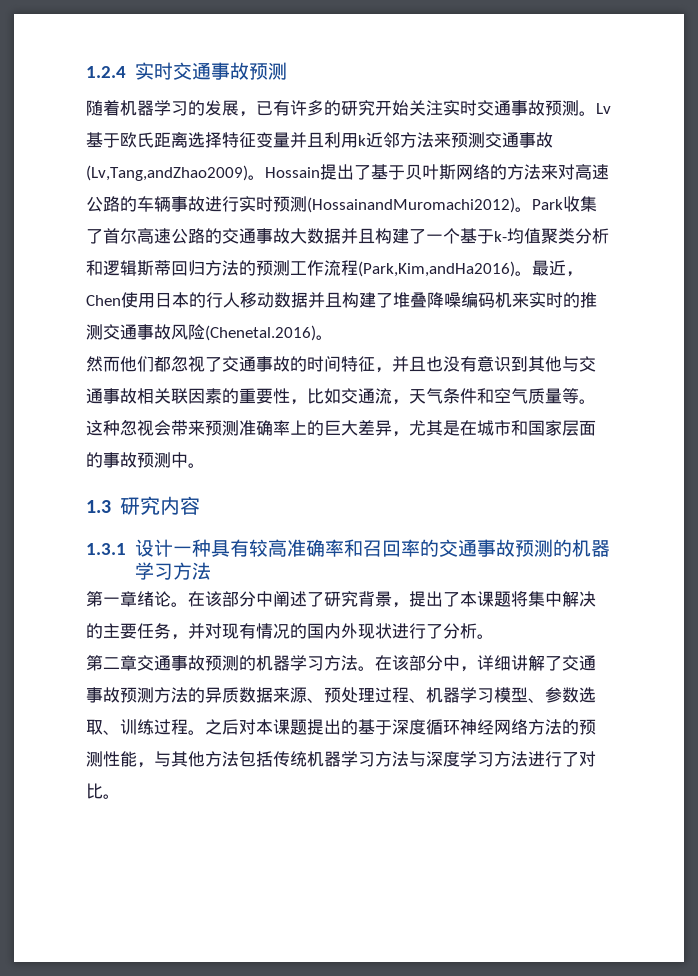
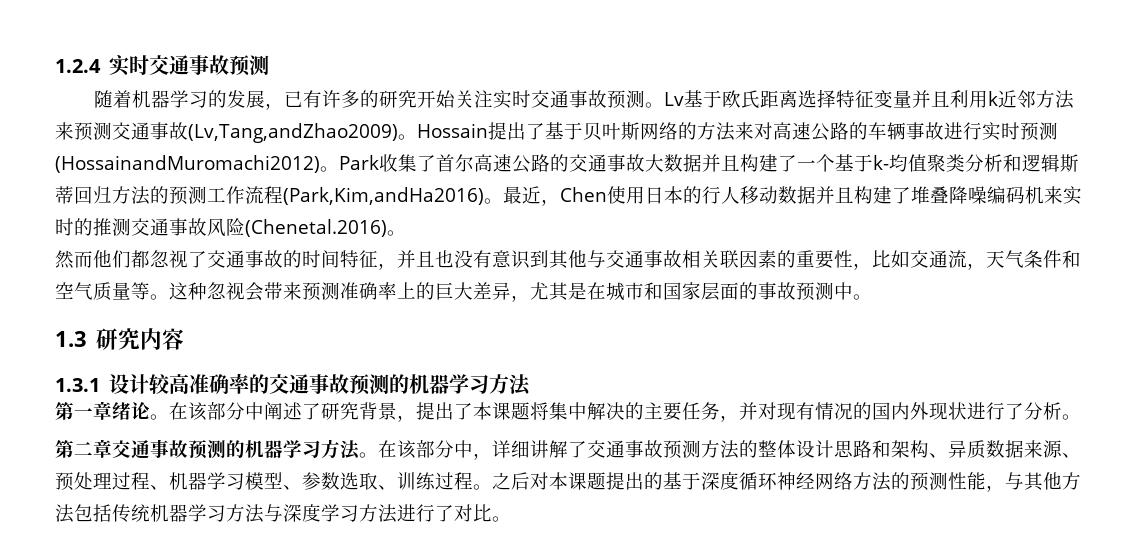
- 1.3.1设计一种具有较高准确率和召回率的交通事故预测的机器学习方法
+ 1.3.1设计较高准确率的交通事故预测的机器学习方法
- 在该部分中，详细讲解了交通事故预测方法的异质数据来源、预处理过程、机器学习模型、参数选取、训练过程。
+ 在该部分中，详细讲解了交通事故预测方法的整体设计思路和架构、异质数据来源、预处理过程、机器学习模型、参数选取、训练过程。

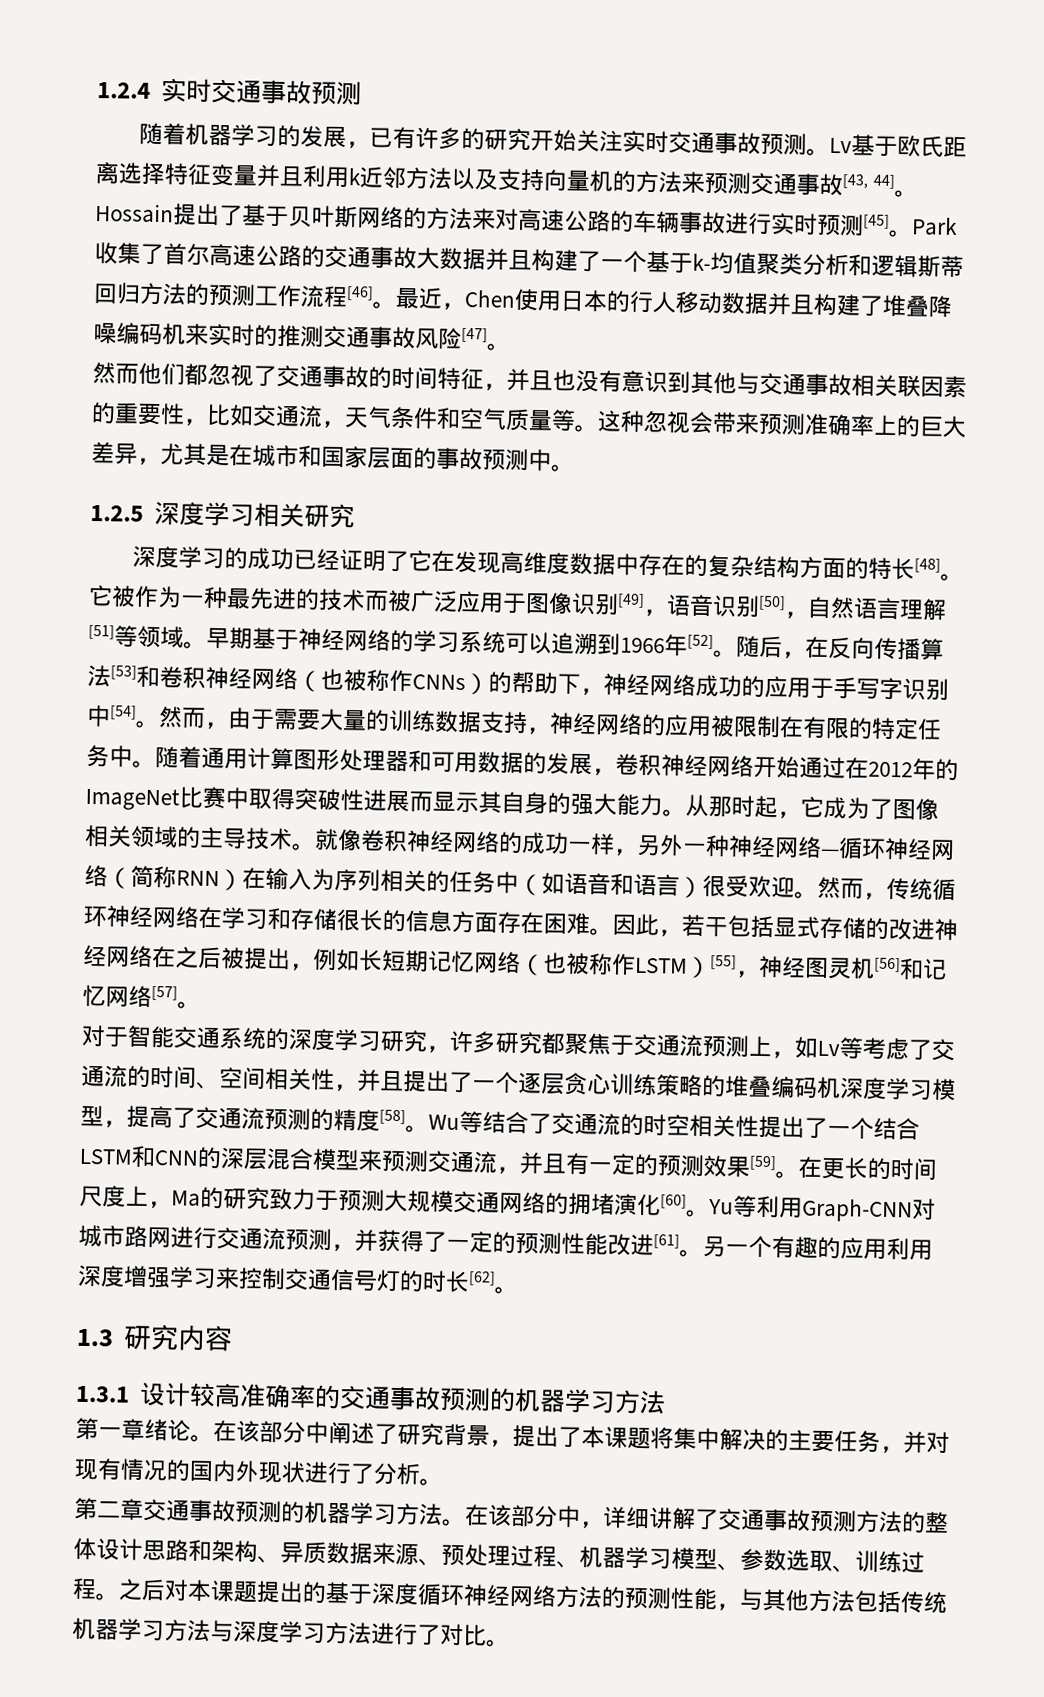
- Lv基于欧氏距离选择特征变量并且利用k近邻方法来预测交通事故(Lv,Tang,andZhao2009)。
+ Lv基于欧氏距离选择特征变量并且利用k近邻方法以及支持向量机的方法来预测交通事故[43, 44]。
- Hossain提出了基于贝叶斯网络的方法来对高速公路的车辆事故进行实时预测(HossainandMuromachi2012)。
+ Hossain提出了基于贝叶斯网络的方法来对高速公路的车辆事故进行实时预测[45]。
- Park收集了首尔高速公路的交通事故大数据并且构建了一个基于k-均值聚类分析和逻辑斯蒂回归方法的预测工作流程(Park,Kim,andHa2016)。
+ Park收集了首尔高速公路的交通事故大数据并且构建了一个基于k-均值聚类分析和逻辑斯蒂回归方法的预测工作流程[46]。
- 最近，Chen使用日本的行人移动数据并且构建了堆叠降噪编码机来实时的推测交通事故风险(Chenetal.2016)。
+ 最近，Chen使用日本的行人移动数据并且构建了堆叠降噪编码机来实时的推测交通事故风险[47]。
+ 1.2.5深度学习相关研究
+ 深度学习的成功已经证明了它在发现高维度数据中存在的复杂结构方面的特长[48]。它被作为一种最先进的技术而被广泛应用于图像识别[49]，语音识别[50]，自然语言理解[51]等领域。早期基于神经网络的学习系统可以追溯到1966年[52]。随后，在反向传播算法[53]和卷积神经网络（也被称作CNNs）的帮助下，神经网络成功的应用于手写字识别中[54]。然而，由于需要大量的训练数据支持，神经网络的应用被限制在有限的特定任务中。随着通用计算图形处理器和可用数据的发展，卷积神经网络开始通过在2012年的ImageNet比赛中取得突破性进展而显示其自身的强大能力。从那时起，它成为了图像相关领域的主导技术。就像卷积神经网络的成功一样，另外一种神经网络—循环神经网络（简称RNN）在输入为序列相关的任务中（如语音和语言）很受欢迎。然而，传统循环神经网络在学习和存储很长的信息方面存在困难。因此，若干包括显式存储的改进神经网络在之后被提出，例如长短期记忆网络（也被称作LSTM）[55]，神经图灵机[56]和记忆网络[57]。
+ 对于智能交通系统的深度学习研究，许多研究都聚焦于交通流预测上，如Lv等考虑了交通流的时间、空间相关性，并且提出了一个逐层贪心训练策略的堆叠编码机深度学习模型，提高了交通流预测的精度[58]。Wu等结合了交通流的时空相关性提出了一个结合LSTM和CNN的深层混合模型来预测交通流，并且有一定的预测效果[59]。在更长的时间尺度上，Ma的研究致力于预测大规模交通网络的拥堵演化[60]。Yu等利用Graph-CNN对城市路网进行交通流预测，并获得了一定的预测性能改进[61]。另一个有趣的应用利用深度增强学习来控制交通信号灯的时长[62]。

